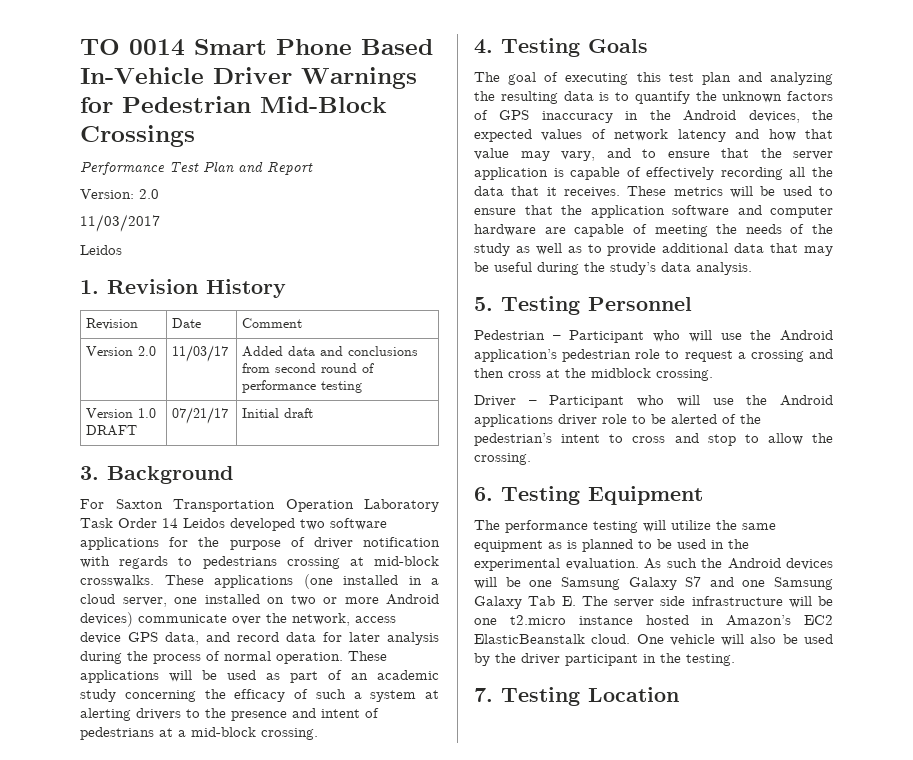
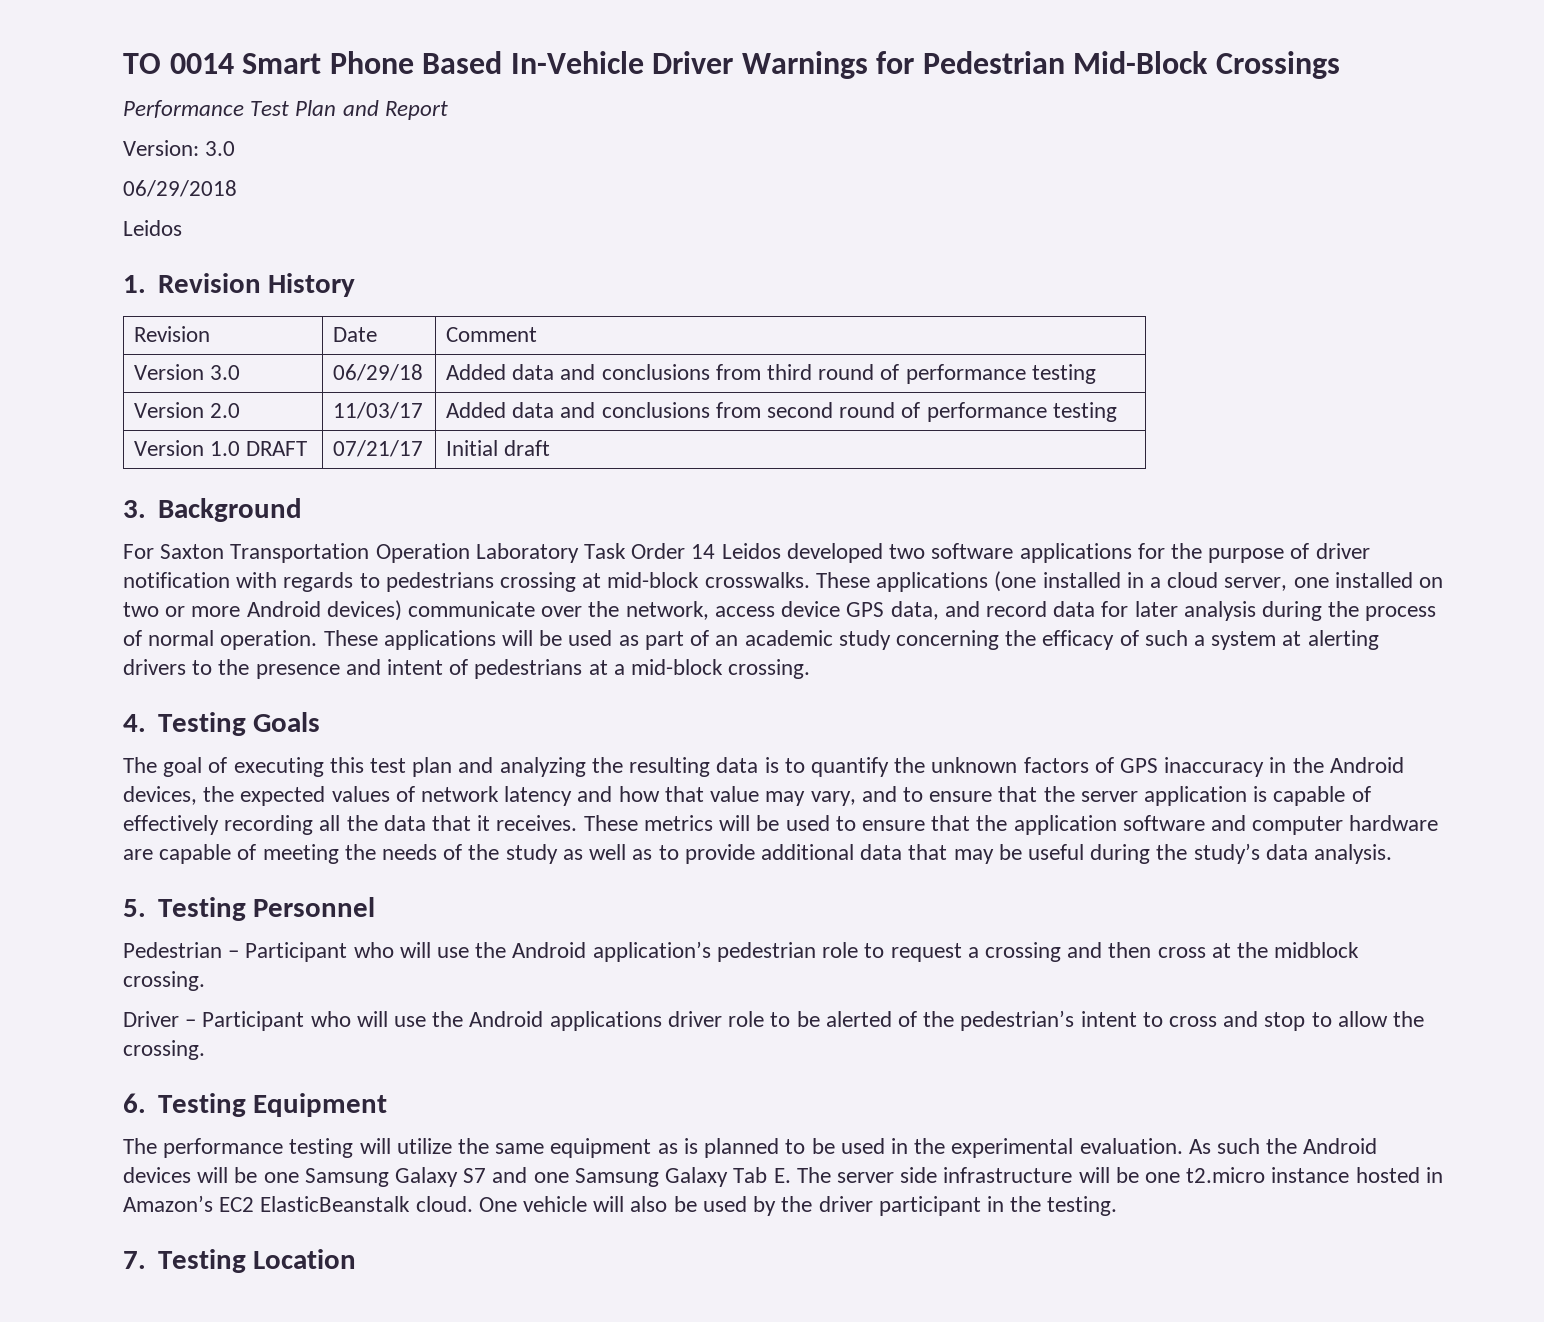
- Version: 2.0
- 11/03/2017
+ Version: 3.0
+ 06/29/2018
+ Version 3.0 | 06/29/18 | Added data and conclusions from third round of performance testing

